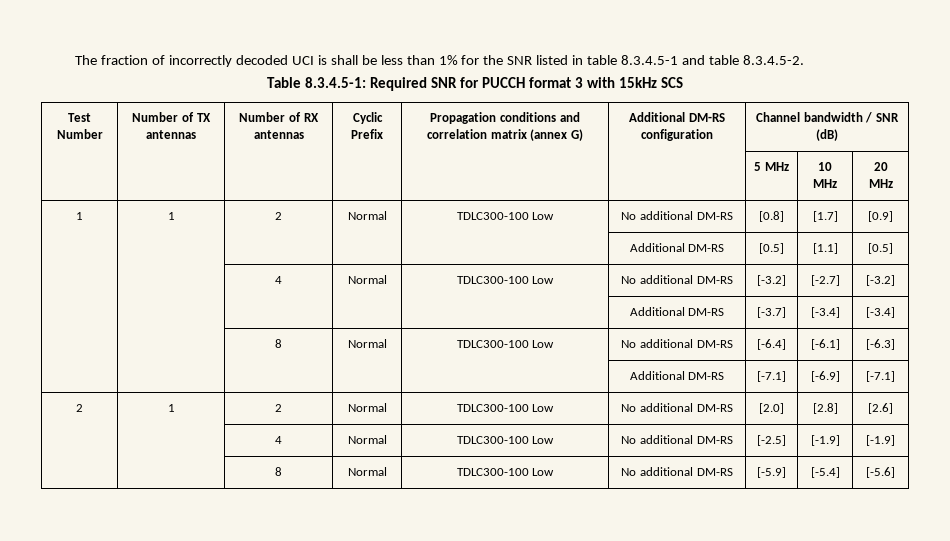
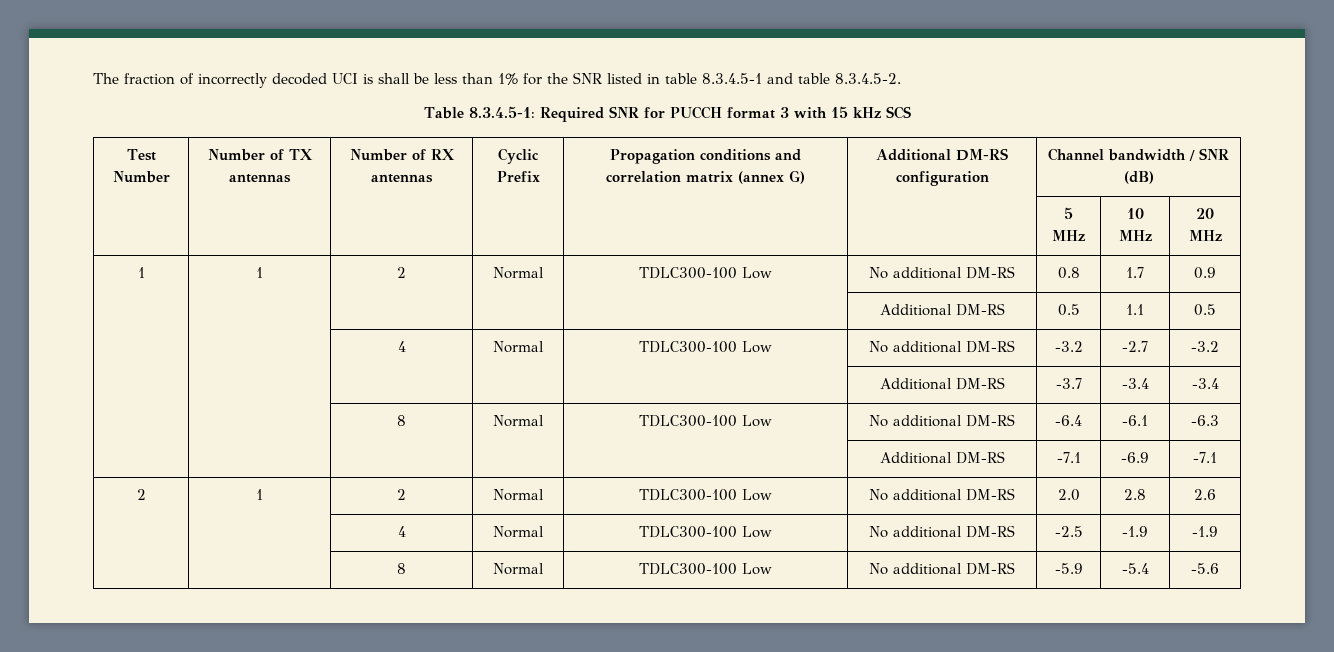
- Table 8.3.4.5-1: Required SNR for PUCCH format 3 with 15kHz SCS
+ Table 8.3.4.5-1: Required SNR for PUCCH format 3 with 15 kHz SCS
- 1 | 1 | 2 | Normal | TDLC300-100 Low | No additional DM-RS | [0.8] | [1.7] | [0.9]
- | | | | | Additional DM-RS | [0.5] | [1.1] | [0.5]
- | | 4 | Normal | TDLC300-100 Low | No additional DM-RS | [-3.2] | [-2.7] | [-3.2]
- | | | | | Additional DM-RS | [-3.7] | [-3.4] | [-3.4]
- | | 8 | Normal | TDLC300-100 Low | No additional DM-RS | [-6.4] | [-6.1] | [-6.3]
- | | | | | Additional DM-RS | [-7.1] | [-6.9] | [-7.1]
+ 1 | 1 | 2 | Normal | TDLC300-100 Low | No additional DM-RS | 0.8 | 1.7 | 0.9
+ | | | | | Additional DM-RS | 0.5 | 1.1 | 0.5
+ | | 4 | Normal | TDLC300-100 Low | No additional DM-RS | -3.2 | -2.7 | -3.2
+ | | | | | Additional DM-RS | -3.7 | -3.4 | -3.4
+ | | 8 | Normal | TDLC300-100 Low | No additional DM-RS | -6.4 | -6.1 | -6.3
+ | | | | | Additional DM-RS | -7.1 | -6.9 | -7.1
- 2 | 1 | 2 | Normal | TDLC300-100 Low | No additional DM-RS | [2.0] | [2.8] | [2.6]
- | | 4 | Normal | TDLC300-100 Low | No additional DM-RS | [-2.5] | [-1.9] | [-1.9]
- | | 8 | Normal | TDLC300-100 Low | No additional DM-RS | [-5.9] | [-5.4] | [-5.6]
+ 2 | 1 | 2 | Normal | TDLC300-100 Low | No additional DM-RS | 2.0 | 2.8 | 2.6
+ | | 4 | Normal | TDLC300-100 Low | No additional DM-RS | -2.5 | -1.9 | -1.9
+ | | 8 | Normal | TDLC300-100 Low | No additional DM-RS | -5.9 | -5.4 | -5.6

